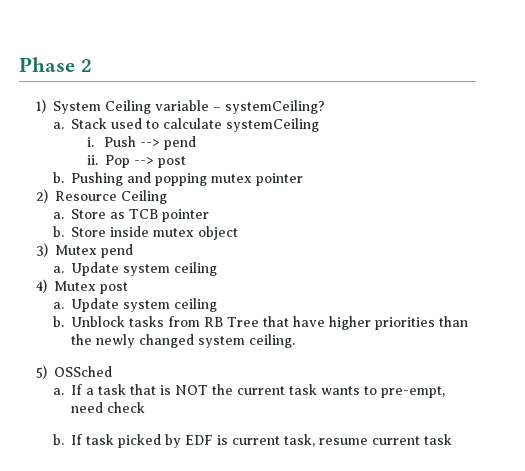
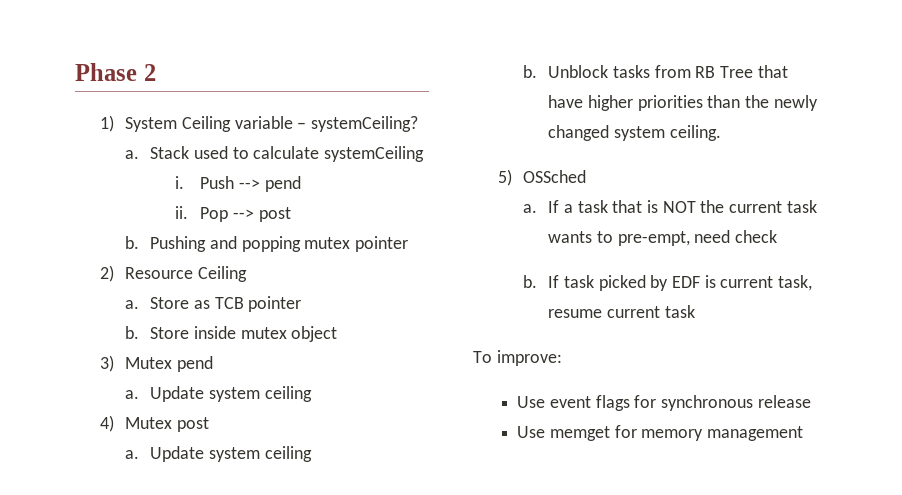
+ To improve:
+ Use event flags for synchronous release
+ Use memget for memory management

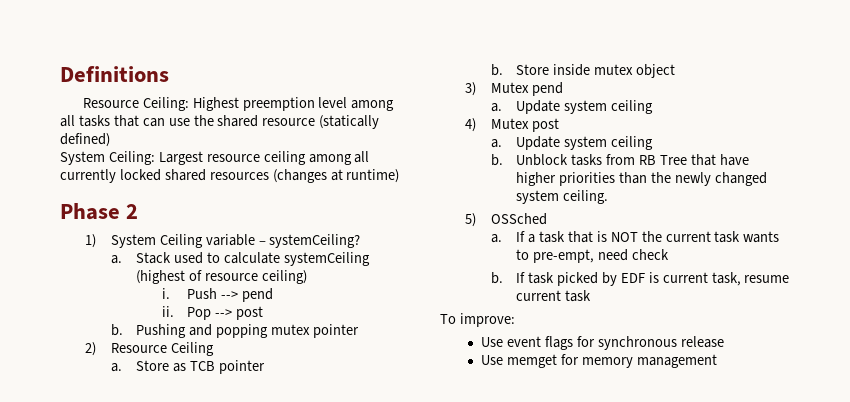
+ Definitions
+ Resource Ceiling: Highest preemption level among all tasks that can use the shared resource (statically defined)
+ System Ceiling: Largest resource ceiling among all currently locked shared resources (changes at runtime)
- Stack used to calculate systemCeiling
+ Stack used to calculate systemCeiling (highest of resource ceiling)

